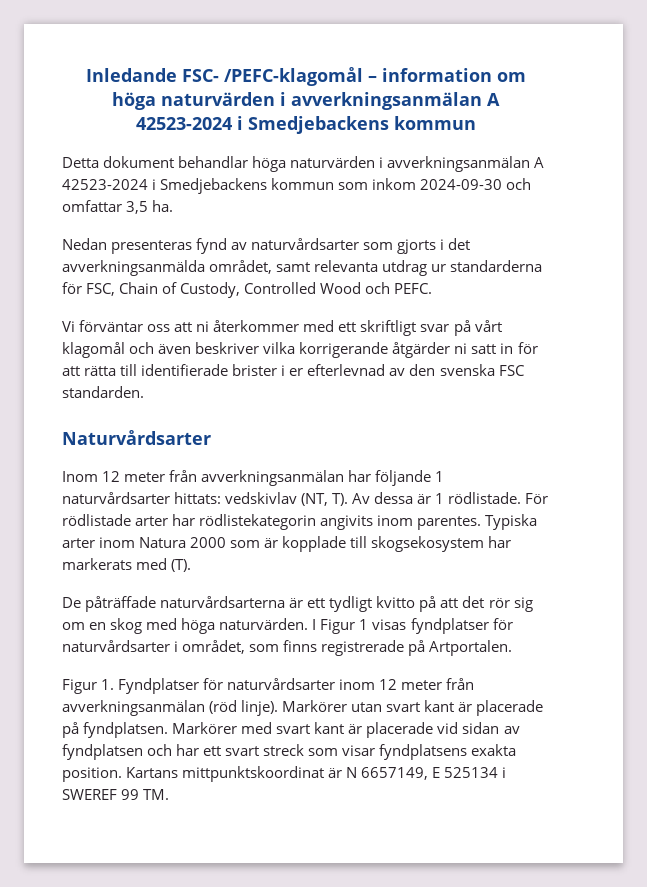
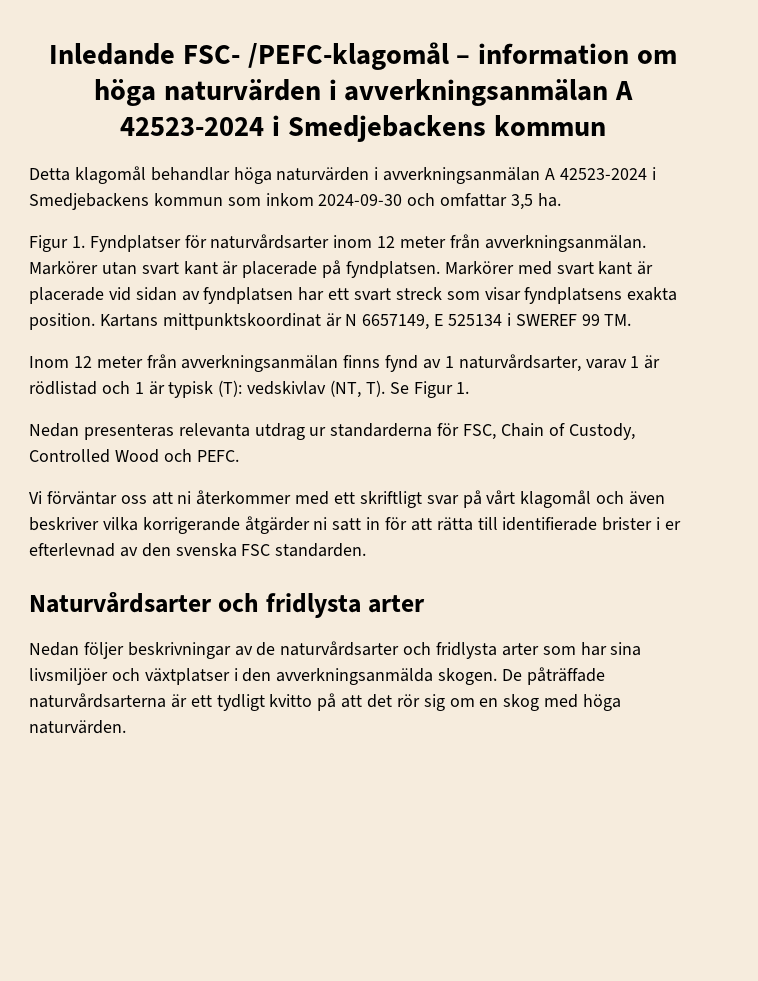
- Detta dokument behandlar höga naturvärden i avverkningsanmälan A 42523-2024 i Smedjebackens kommun som inkom 2024-09-30 och omfattar 3,5 ha.
+ Detta klagomål behandlar höga naturvärden i avverkningsanmälan A 42523-2024 i Smedjebackens kommun som inkom 2024-09-30 och omfattar 3,5 ha.
- Nedan presenteras fynd av naturvårdsarter som gjorts i det avverkningsanmälda området, samt relevanta utdrag ur standarderna för FSC, Chain of Custody, Controlled Wood och PEFC.
+ Figur 1. Fyndplatser för naturvårdsarter inom 12 meter från avverkningsanmälan. Markörer utan svart kant är placerade på fyndplatsen. Markörer med svart kant är placerade vid sidan av fyndplatsen har ett svart streck som visar fyndplatsens exakta position. Kartans mittpunktskoordinat är N 6657149, E 525134 i SWEREF 99 TM.
+ Inom 12 meter från avverkningsanmälan finns fynd av 1 naturvårdsarter, varav 1 är rödlistad och 1 är typisk (T): vedskivlav (NT, T). Se Figur 1.
+ Nedan presenteras relevanta utdrag ur standarderna för FSC, Chain of Custody, Controlled Wood och PEFC.
- Naturvårdsarter
- Inom 12 meter från avverkningsanmälan har följande 1 naturvårdsarter hittats: vedskivlav (NT, T). Av dessa är 1 rödlistade. För rödlistade arter har rödlistekategorin angivits inom parentes. Typiska arter inom Natura 2000 som är kopplade till skogsekosystem har markerats med (T).
- De påträffade naturvårdsarterna är ett tydligt kvitto på att det rör sig om en skog med höga naturvärden. I Figur 1 visas fyndplatser för naturvårdsarter i området, som finns registrerade på Artportalen.
- Figur 1. Fyndplatser för naturvårdsarter inom 12 meter från avverkningsanmälan (röd linje). Markörer utan svart kant är placerade på fyndplatsen. Markörer med svart kant är placerade vid sidan av fyndplatsen och har ett svart streck som visar fyndplatsens exakta position. Kartans mittpunktskoordinat är N 6657149, E 525134 i SWEREF 99 TM.
+ Naturvårdsarter och fridlysta arter
+ Nedan följer beskrivningar av de naturvårdsarter och fridlysta arter som har sina livsmiljöer och växtplatser i den avverkningsanmälda skogen. De påträffade naturvårdsarterna är ett tydligt kvitto på att det rör sig om en skog med höga naturvärden.

